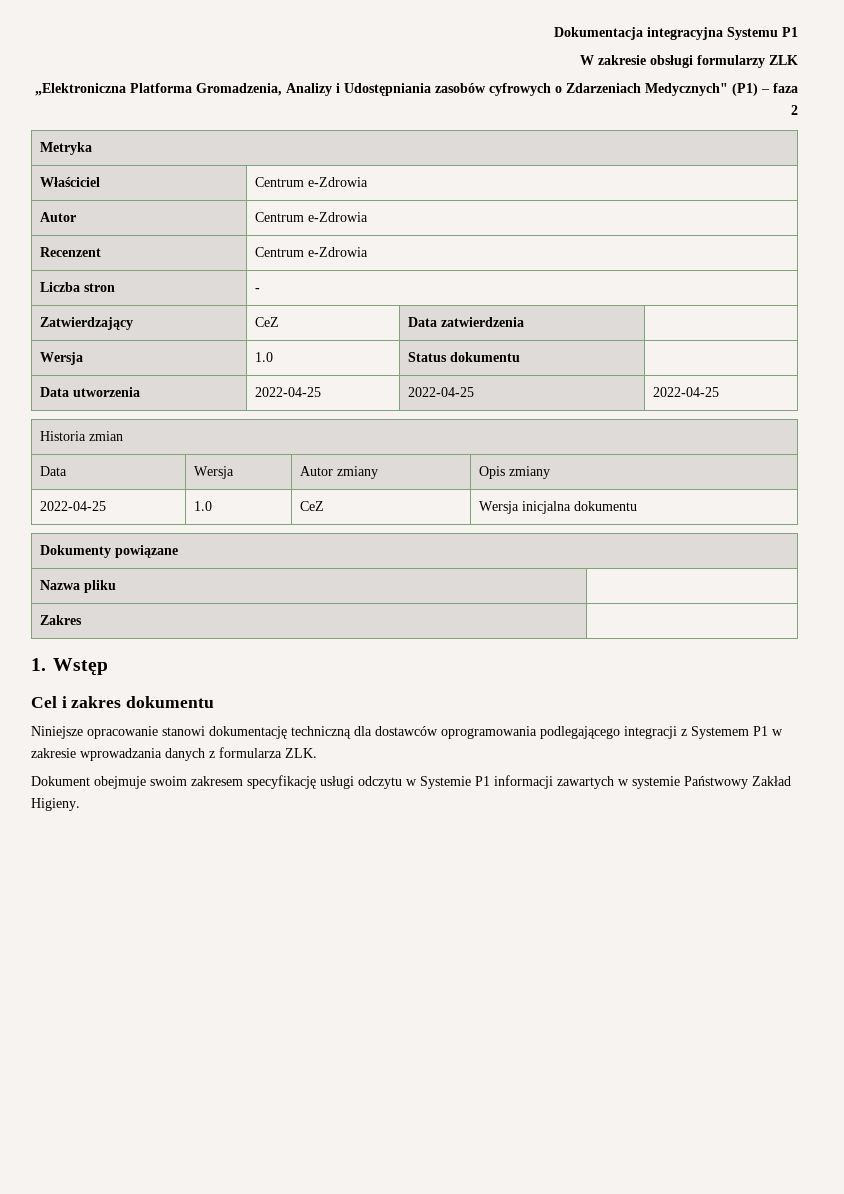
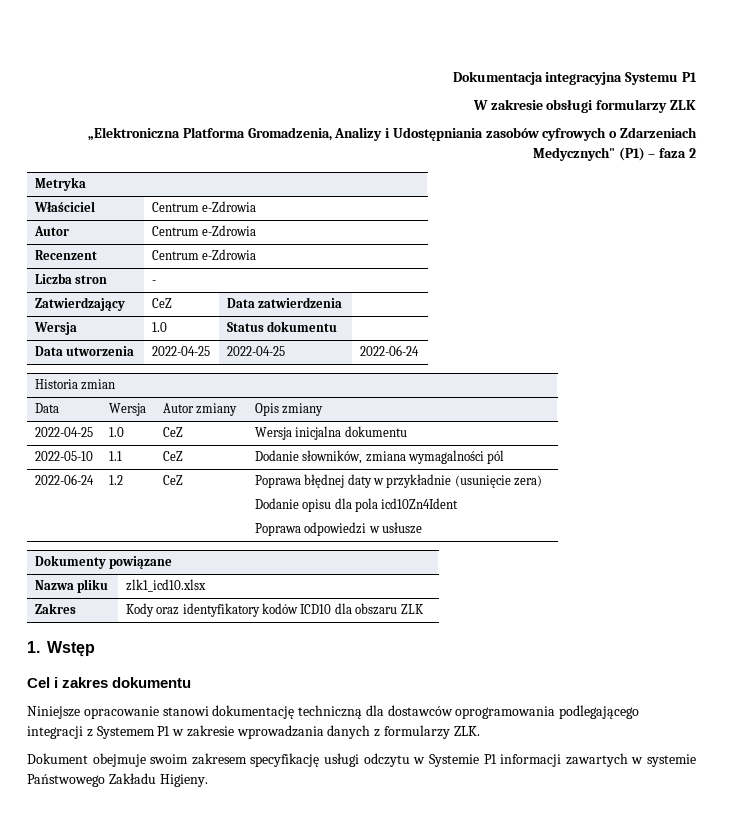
- Data utworzenia | 2022-04-25 | 2022-04-25 | 2022-04-25
+ Data utworzenia | 2022-04-25 | 2022-04-25 | 2022-06-24
+ 2022-05-10 | 1.1 | CeZ | Dodanie słowników, zmiana wymagalności pól
+ 2022-06-24 | 1.2 | CeZ | Poprawa błędnej daty w przykładnie (usunięcie zera)
+ Dodanie opisu dla pola icd10Zn4Ident
+ Poprawa odpowiedzi w usłusze
- Nazwa pliku |
+ Nazwa pliku | zlk1_icd10.xlsx
- Zakres |
+ Zakres | Kody oraz identyfikatory kodów ICD10 dla obszaru ZLK
- Niniejsze opracowanie stanowi dokumentację techniczną dla dostawców oprogramowania podlegającego integracji z Systemem P1 w zakresie wprowadzania danych z formularza ZLK.
+ Niniejsze opracowanie stanowi dokumentację techniczną dla dostawców oprogramowania podlegającego integracji z Systemem P1 w zakresie wprowadzania danych z formularzy ZLK.
- Dokument obejmuje swoim zakresem specyfikację usługi odczytu w Systemie P1 informacji zawartych w systemie Państwowy Zakład Higieny.
+ Dokument obejmuje swoim zakresem specyfikację usługi odczytu w Systemie P1 informacji zawartych w systemie Państwowego Zakładu Higieny.

